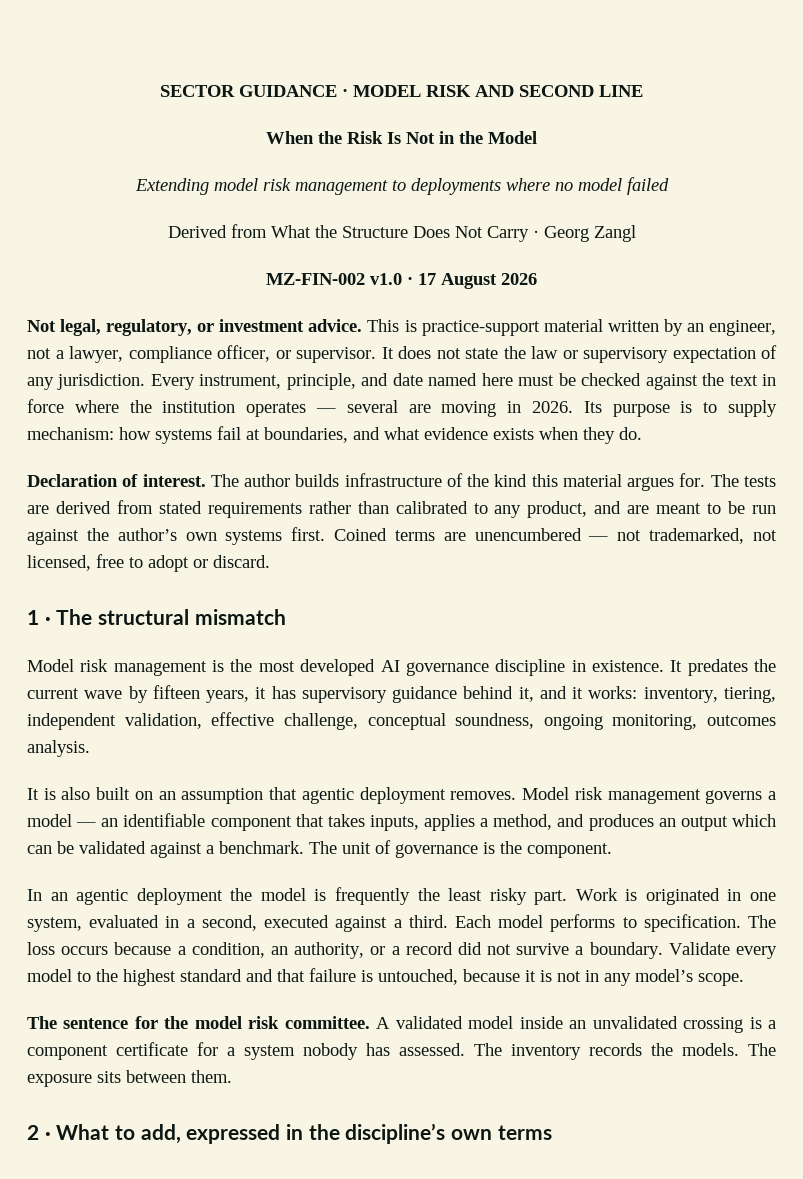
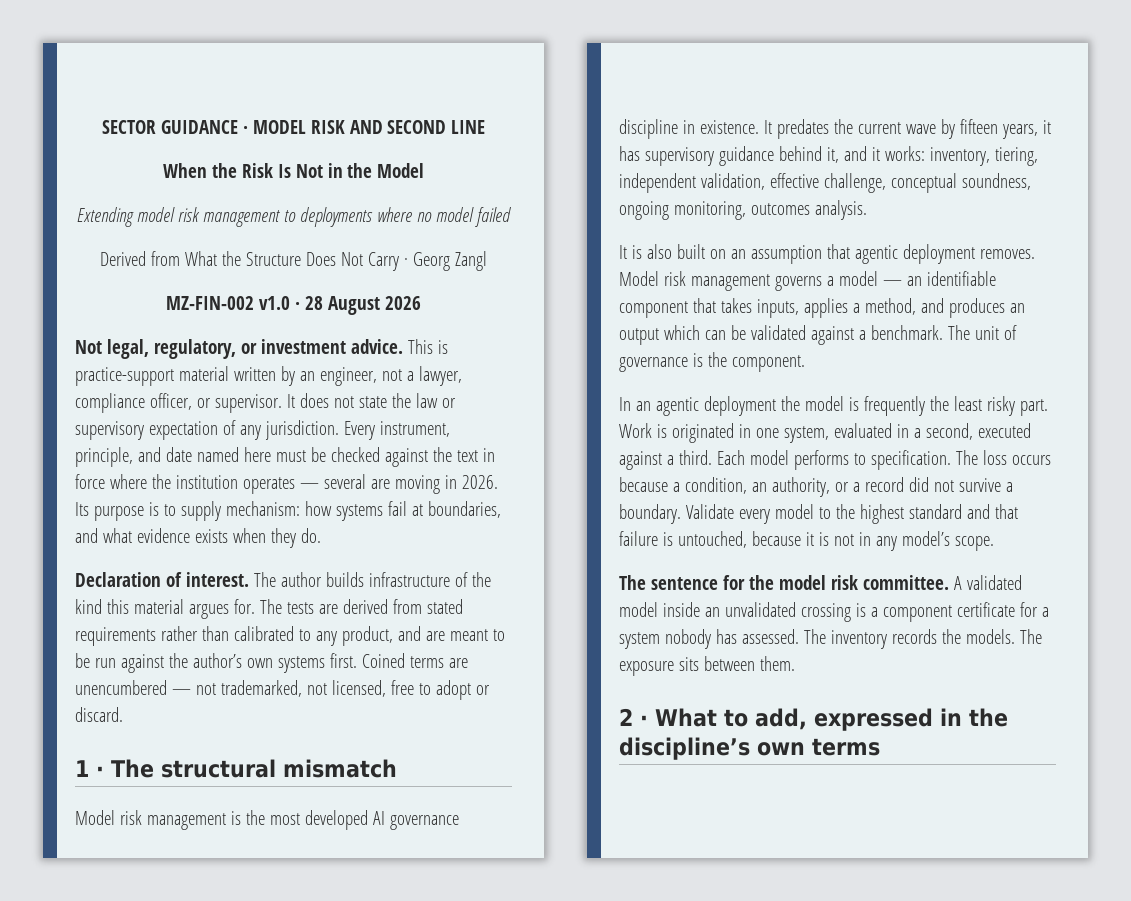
- MZ-FIN-002 v1.0 · 17 August 2026
+ MZ-FIN-002 v1.0 · 28 August 2026

